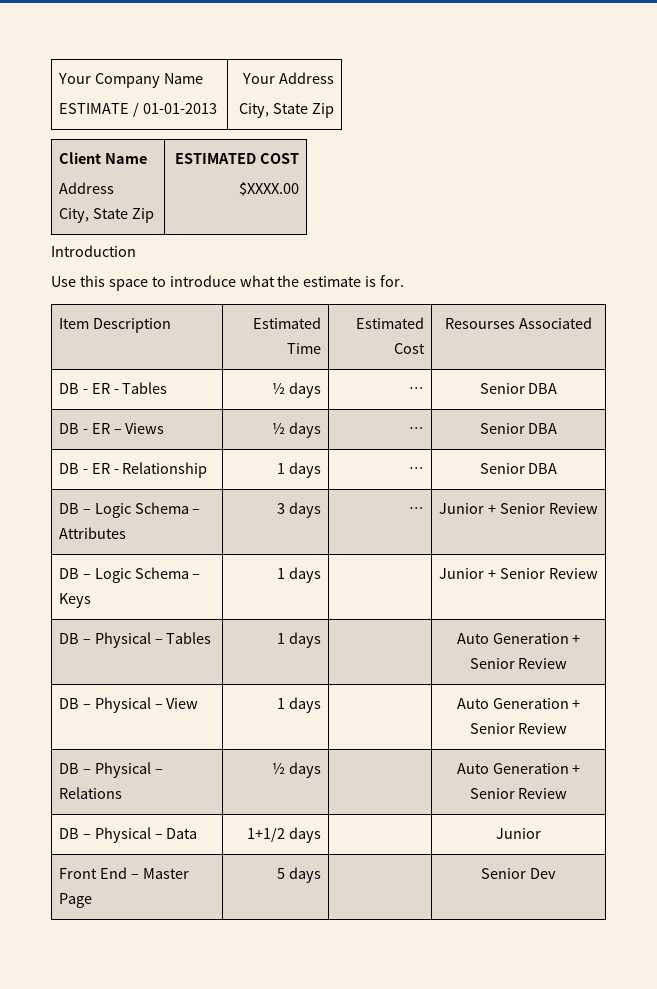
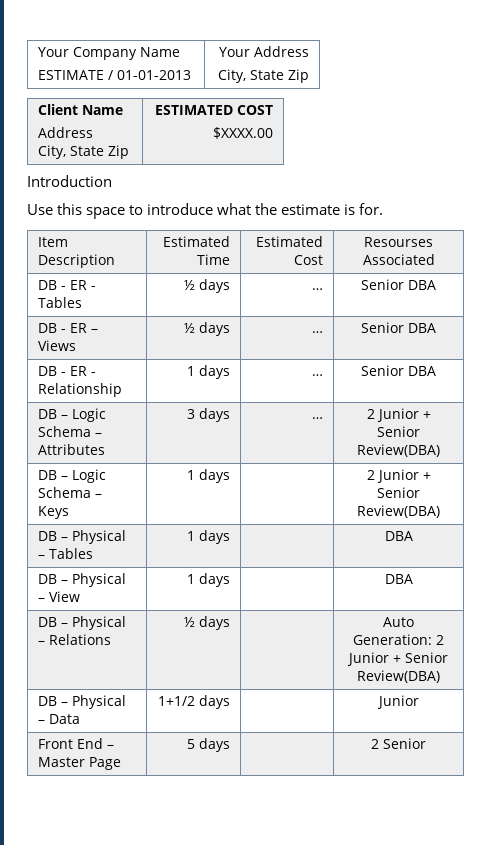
- DB – Logic Schema – Attributes | 3 days | … | Junior + Senior Review
+ DB – Logic Schema – Attributes | 3 days | … | 2 Junior + Senior Review(DBA)
- DB – Logic Schema – Keys | 1 days | | Junior + Senior Review
+ DB – Logic Schema – Keys | 1 days | | 2 Junior + Senior Review(DBA)
- DB – Physical – Tables | 1 days | | Auto Generation + Senior Review
+ DB – Physical – Tables | 1 days | | DBA
- DB – Physical – View | 1 days | | Auto Generation + Senior Review
+ DB – Physical – View | 1 days | | DBA
- DB – Physical – Relations | ½ days | | Auto Generation + Senior Review
+ DB – Physical – Relations | ½ days | | Auto Generation: 2 Junior + Senior Review(DBA)
- Front End – Master Page | 5 days | | Senior Dev
+ Front End – Master Page | 5 days | | 2 Senior

